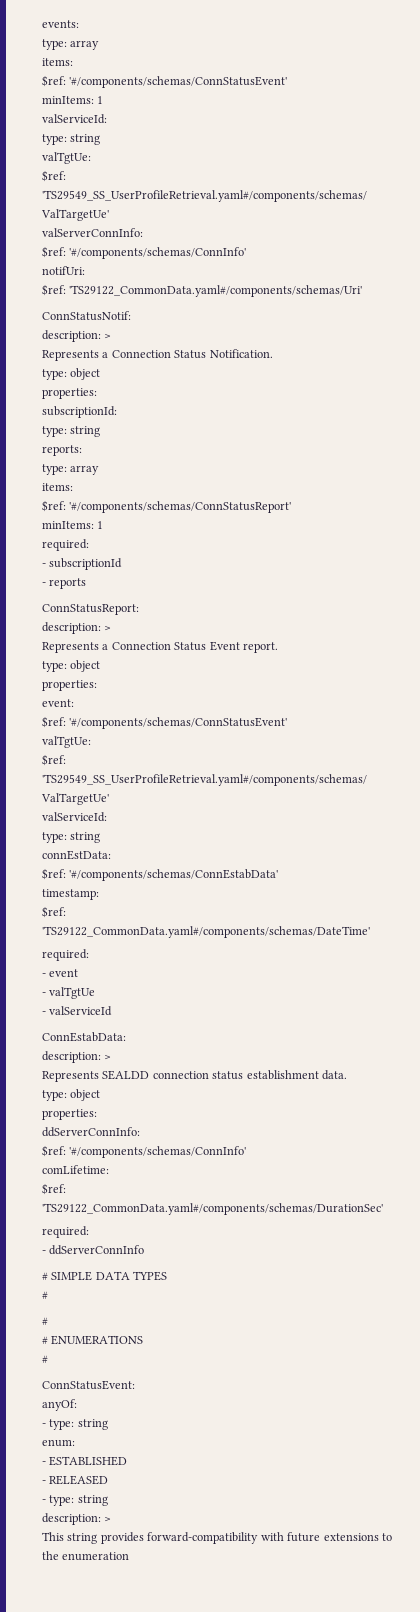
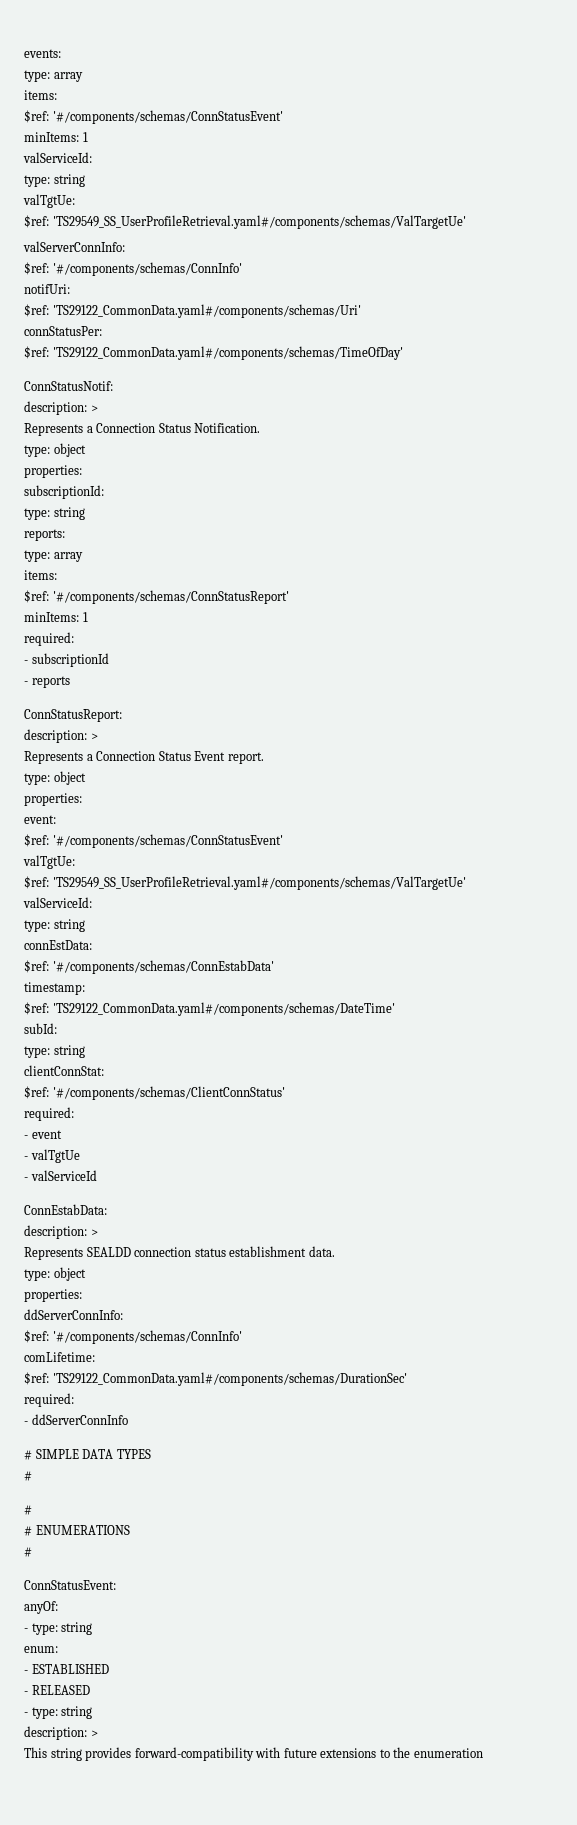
+ connStatusPer:
+ $ref: 'TS29122_CommonData.yaml#/components/schemas/TimeOfDay'
+ subId:
+ type: string
+ clientConnStat:
+ $ref: '#/components/schemas/ClientConnStatus'

